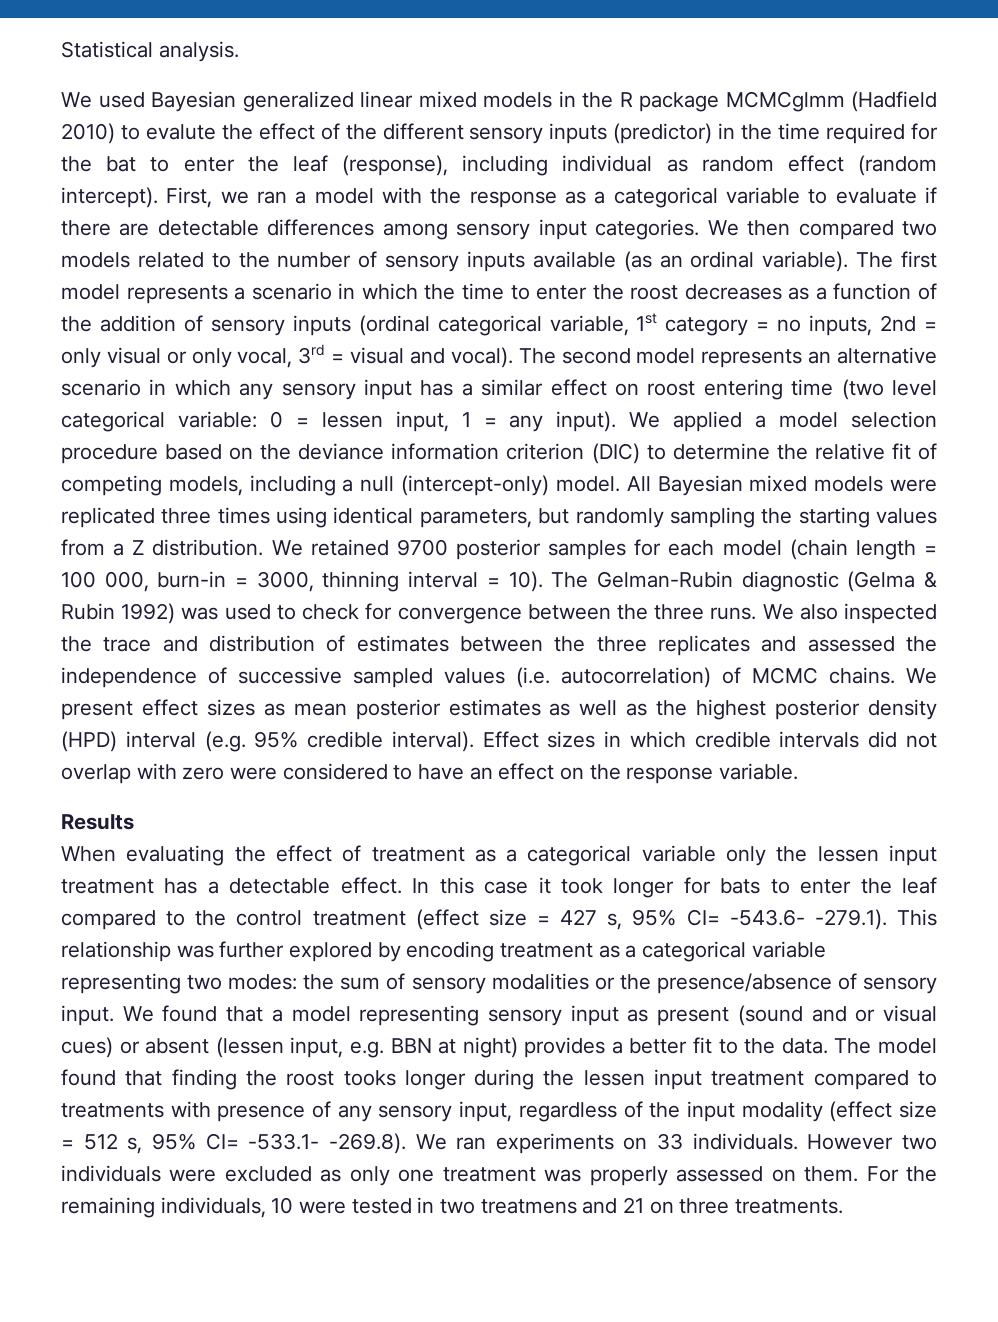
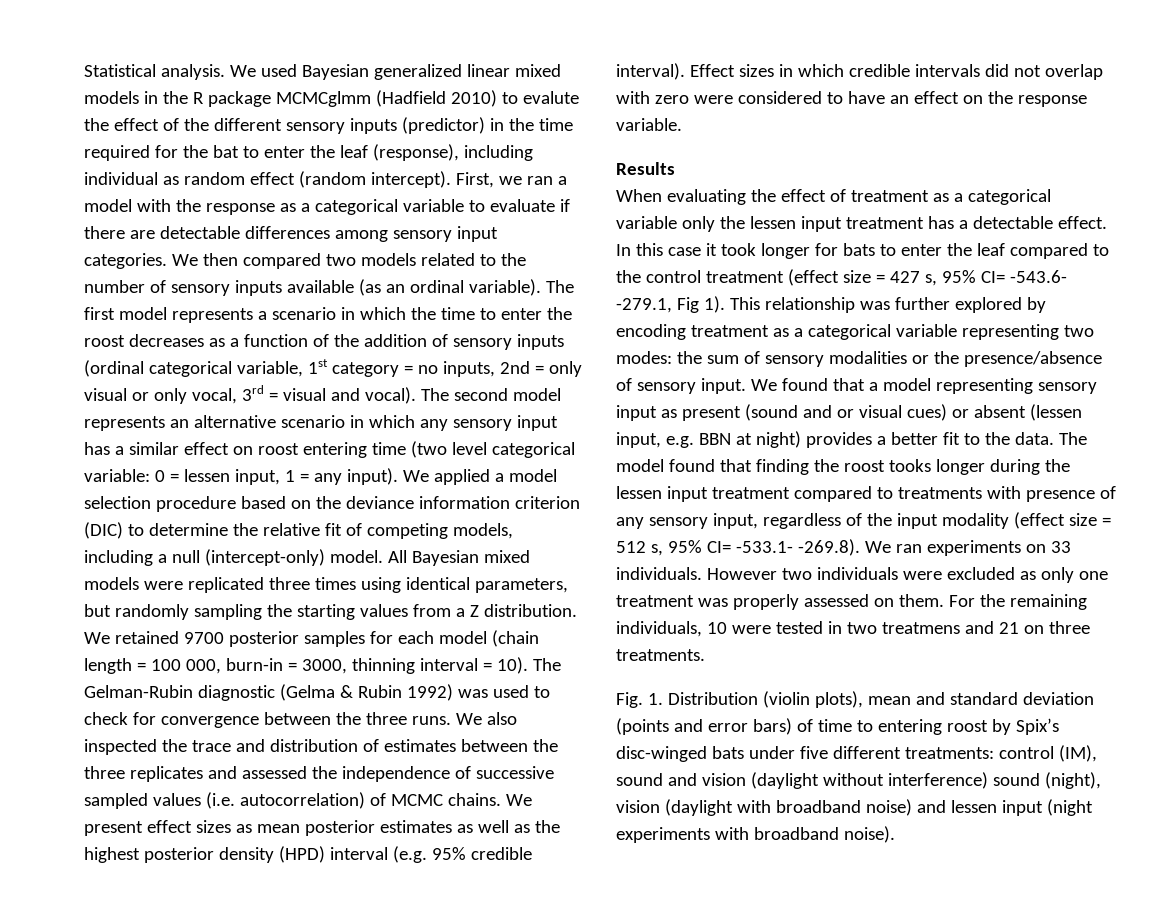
- Statistical analysis.
- We used Bayesian generalized linear mixed models in the R package MCMCglmm (Hadfield 2010) to evalute the effect of the different sensory inputs (predictor) in the time required for the bat to enter the leaf (response), including individual as random effect (random intercept).
+ Statistical analysis. We used Bayesian generalized linear mixed models in the R package MCMCglmm (Hadfield 2010) to evalute the effect of the different sensory inputs (predictor) in the time required for the bat to enter the leaf (response), including individual as random effect (random intercept).
- In this case it took longer for bats to enter the leaf compared to the control treatment (effect size = 427 s, 95% CI= -543.6- -279.1). This relationship was further explored by encoding treatment as a categorical variable representing two modes: the sum of sensory modalities or the presence/absence of sensory input.
+ In this case it took longer for bats to enter the leaf compared to the control treatment (effect size = 427 s, 95% CI= -543.6- -279.1, Fig 1). This relationship was further explored by encoding treatment as a categorical variable representing two modes: the sum of sensory modalities or the presence/absence of sensory input.
+ Fig. 1. Distribution (violin plots), mean and standard deviation (points and error bars) of time to entering roost by Spix’s disc-winged bats under five different treatments: control (IM), sound and vision (daylight without interference) sound (night), vision (daylight with broadband noise) and lessen input (night experiments with broadband noise).

